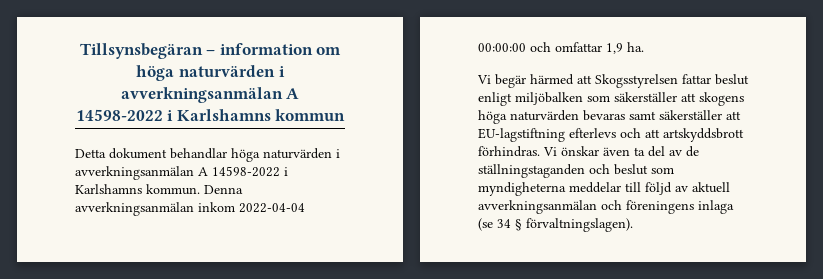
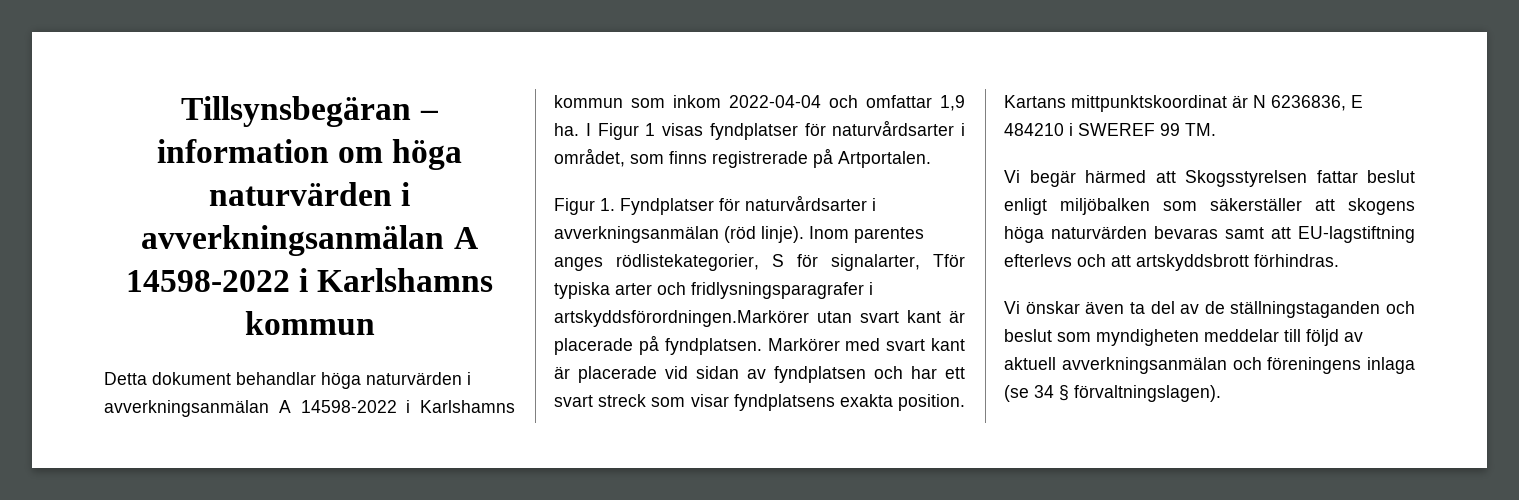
- Detta dokument behandlar höga naturvärden i avverkningsanmälan A 14598-2022 i Karlshamns kommun. Denna avverkningsanmälan inkom 2022-04-04 00:00:00 och omfattar 1,9 ha.
+ Detta dokument behandlar höga naturvärden i avverkningsanmälan A 14598-2022 i Karlshamns kommun som inkom 2022-04-04 och omfattar 1,9 ha. I Figur 1 visas fyndplatser för naturvårdsarter i området, som finns registrerade på Artportalen.
+ Figur 1. Fyndplatser för naturvårdsarter i avverkningsanmälan (röd linje). Inom parentes anges rödlistekategorier, S för signalarter, Tför typiska arter och fridlysningsparagrafer i artskyddsförordningen.Markörer utan svart kant är placerade på fyndplatsen. Markörer med svart kant är placerade vid sidan av fyndplatsen och har ett svart streck som visar fyndplatsens exakta position. Kartans mittpunktskoordinat är N 6236836, E 484210 i SWEREF 99 TM.
- Vi begär härmed att Skogsstyrelsen fattar beslut enligt miljöbalken som säkerställer att skogens höga naturvärden bevaras samt säkerställer att EU-lagstiftning efterlevs och att artskyddsbrott förhindras. Vi önskar även ta del av de ställningstaganden och beslut som myndigheterna meddelar till följd av aktuell avverkningsanmälan och föreningens inlaga (se 34 § förvaltningslagen).
+ Vi begär härmed att Skogsstyrelsen fattar beslut enligt miljöbalken som säkerställer att skogens höga naturvärden bevaras samt att EU-lagstiftning efterlevs och att artskyddsbrott förhindras.
+ Vi önskar även ta del av de ställningstaganden och beslut som myndigheten meddelar till följd av aktuell avverkningsanmälan och föreningens inlaga (se 34 § förvaltningslagen).

